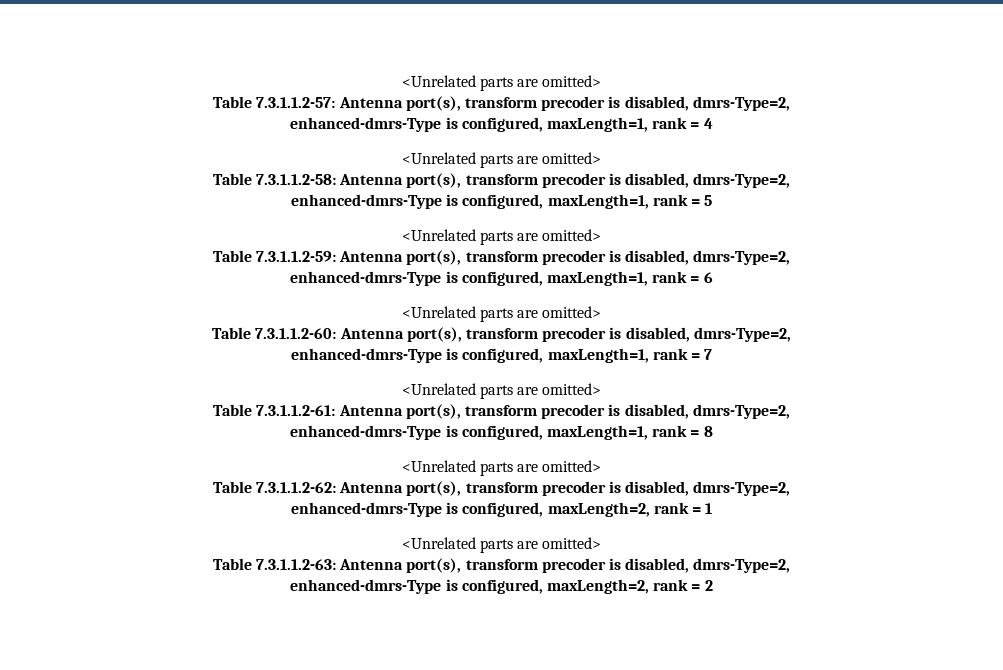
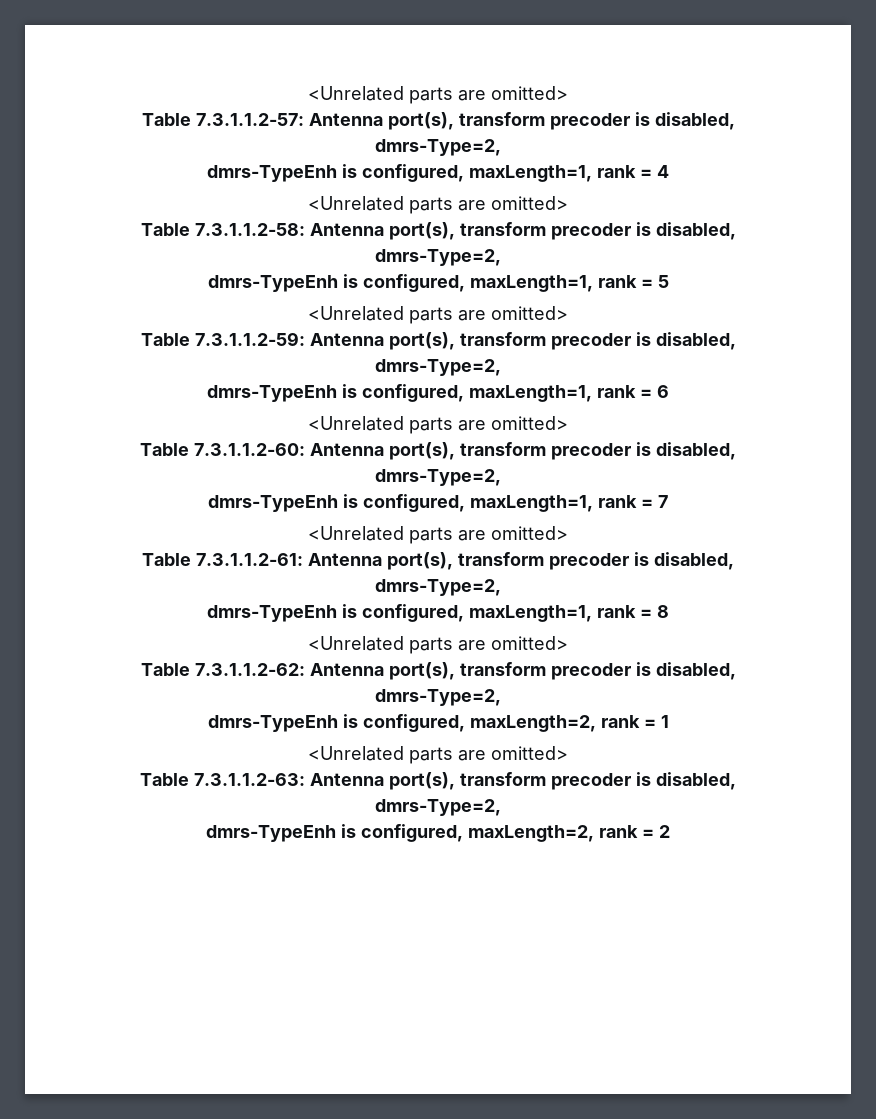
- enhanced-dmrs-Type is configured, maxLength=1, rank = 4
+ dmrs-TypeEnh is configured, maxLength=1, rank = 4
- enhanced-dmrs-Type is configured, maxLength=1, rank = 5
+ dmrs-TypeEnh is configured, maxLength=1, rank = 5
- enhanced-dmrs-Type is configured, maxLength=1, rank = 6
+ dmrs-TypeEnh is configured, maxLength=1, rank = 6
- enhanced-dmrs-Type is configured, maxLength=1, rank = 7
+ dmrs-TypeEnh is configured, maxLength=1, rank = 7
- enhanced-dmrs-Type is configured, maxLength=1, rank = 8
+ dmrs-TypeEnh is configured, maxLength=1, rank = 8
- enhanced-dmrs-Type is configured, maxLength=2, rank = 1
+ dmrs-TypeEnh is configured, maxLength=2, rank = 1
- enhanced-dmrs-Type is configured, maxLength=2, rank = 2
+ dmrs-TypeEnh is configured, maxLength=2, rank = 2

